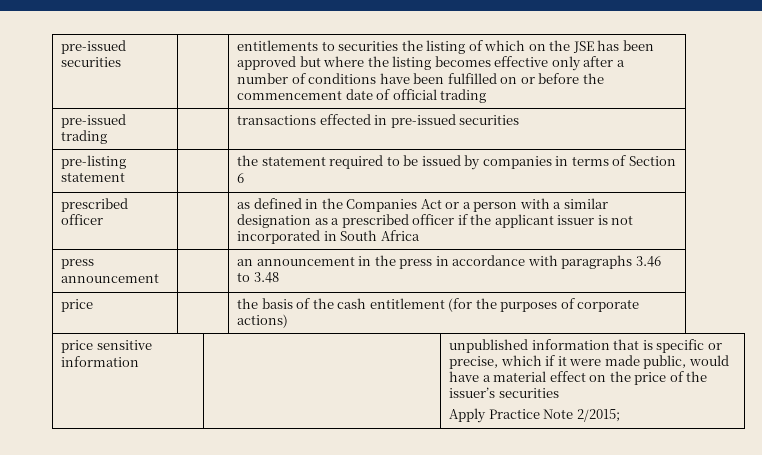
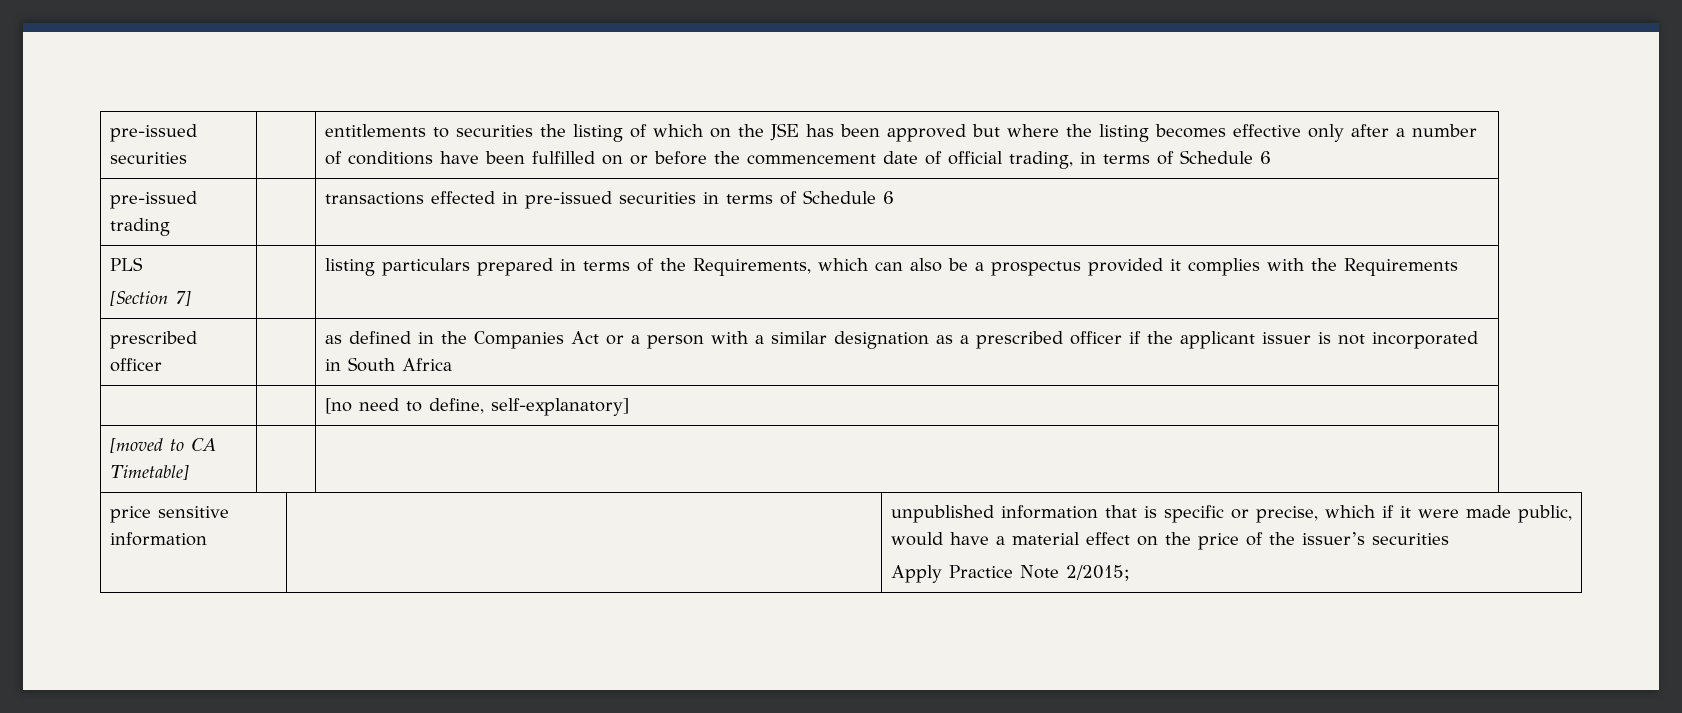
- entitlements to securities the listing of which on the JSE has been approved but where the listing becomes effective only after a number of conditions have been fulfilled on or before the commencement date of official trading
+ entitlements to securities the listing of which on the JSE has been approved but where the listing becomes effective only after a number of conditions have been fulfilled on or before the commencement date of official trading, in terms of Schedule 6
- pre-issued trading | | transactions effected in pre-issued securities
- pre-listing statement | | the statement required to be issued by companies in terms of Section 6
+ pre-issued trading | | transactions effected in pre-issued securities in terms of Schedule 6
+ PLS
+ [Section 7] | | listing particulars prepared in terms of the Requirements, which can also be a prospectus provided it complies with the Requirements
- press announcement | | an announcement in the press in accordance with paragraphs 3.46 to 3.48
- price | | the basis of the cash entitlement (for the purposes of corporate actions)
+ | | [no need to define, self-explanatory]
+ [moved to CA Timetable] | |

